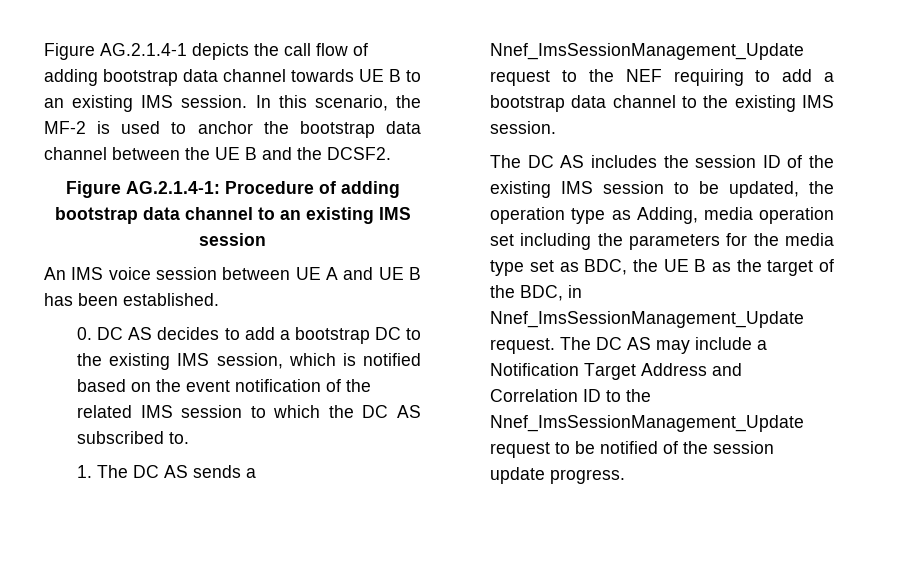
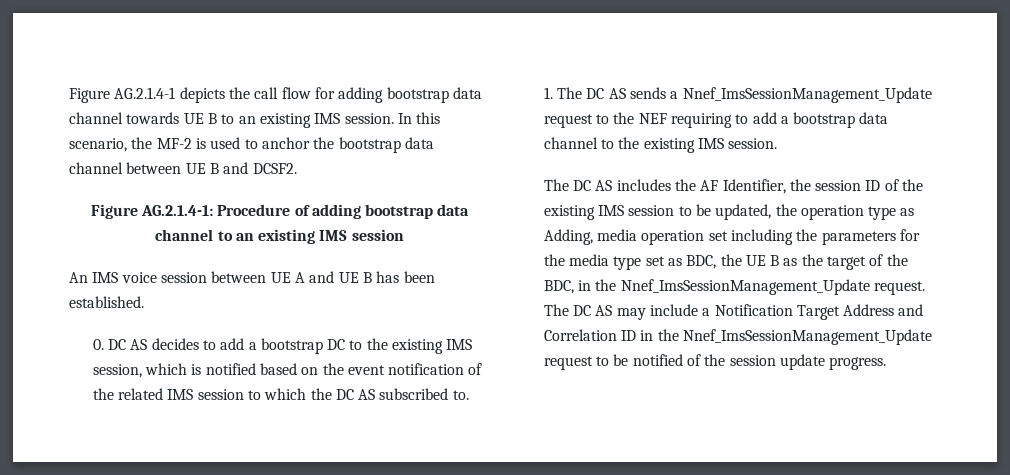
- Figure AG.2.1.4-1 depicts the call flow of adding bootstrap data channel towards UE B to an existing IMS session.
+ Figure AG.2.1.4-1 depicts the call flow for adding bootstrap data channel towards UE B to an existing IMS session.
- In this scenario, the MF-2 is used to anchor the bootstrap data channel between the UE B and the DCSF2.
+ In this scenario, the MF-2 is used to anchor the bootstrap data channel between UE B and DCSF2.
- The DC AS includes the session ID of the existing IMS session to be updated, the operation type as Adding, media operation set including the parameters for the media type set as BDC, the UE B as the target of the BDC, in Nnef_ImsSessionManagement_Update request.
+ The DC AS includes the AF Identifier, the session ID of the existing IMS session to be updated, the operation type as Adding, media operation set including the parameters for the media type set as BDC, the UE B as the target of the BDC, in the Nnef_ImsSessionManagement_Update request.
- The DC AS may include a Notification Target Address and Correlation ID to the Nnef_ImsSessionManagement_Update request to be notified of the session update progress.
+ The DC AS may include a Notification Target Address and Correlation ID in the Nnef_ImsSessionManagement_Update request to be notified of the session update progress.

